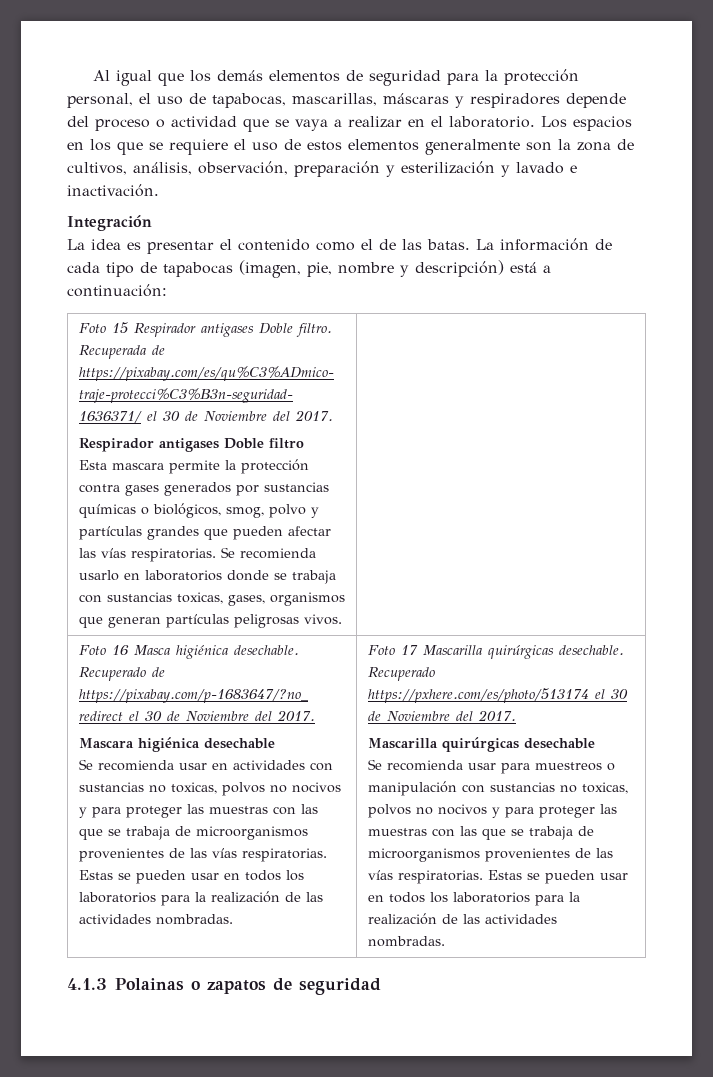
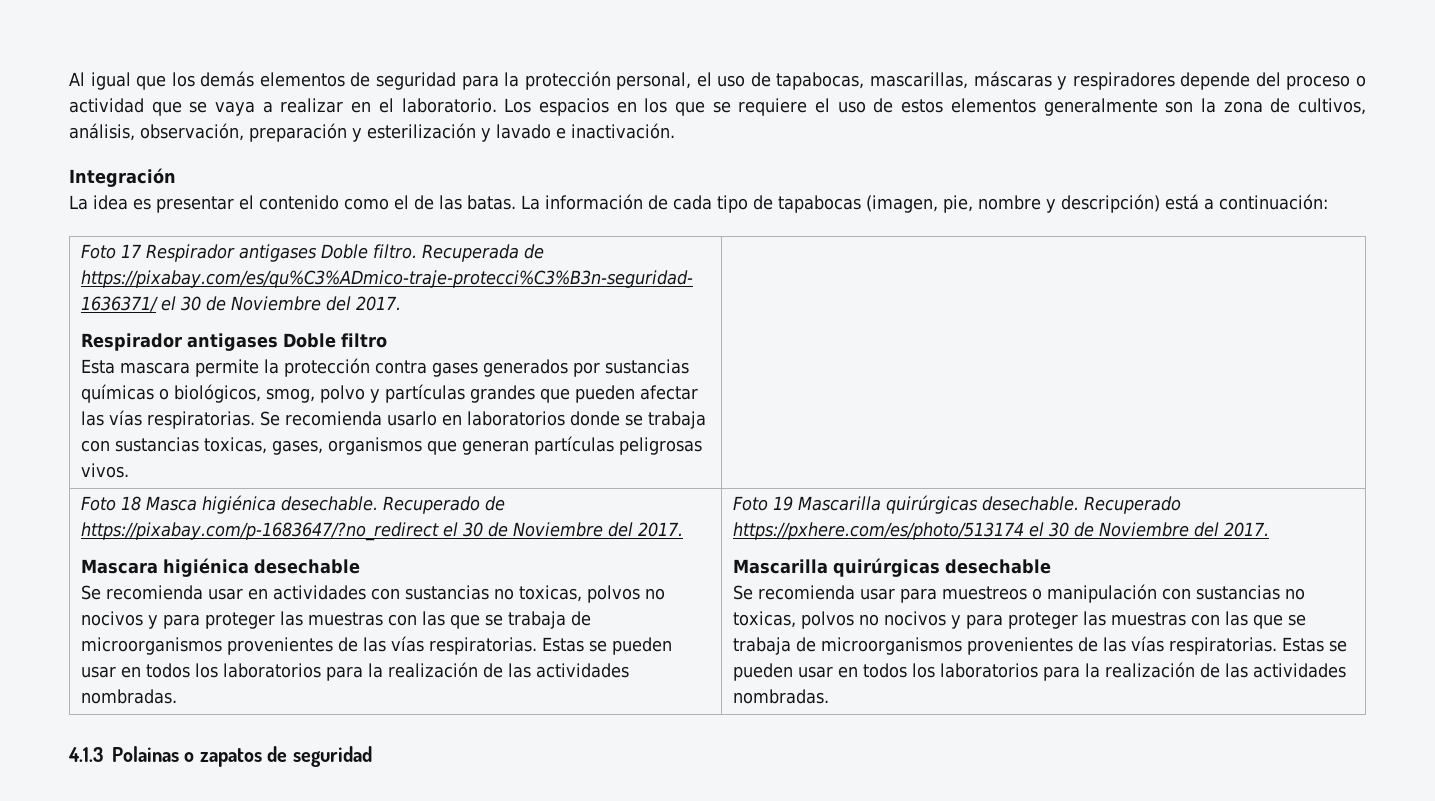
- Foto 15 Respirador antigases Doble filtro.
+ Foto 17 Respirador antigases Doble filtro.
- Foto 16 Masca higiénica desechable.
+ Foto 18 Masca higiénica desechable.
- Foto 17 Mascarilla quirúrgicas desechable.
+ Foto 19 Mascarilla quirúrgicas desechable.

